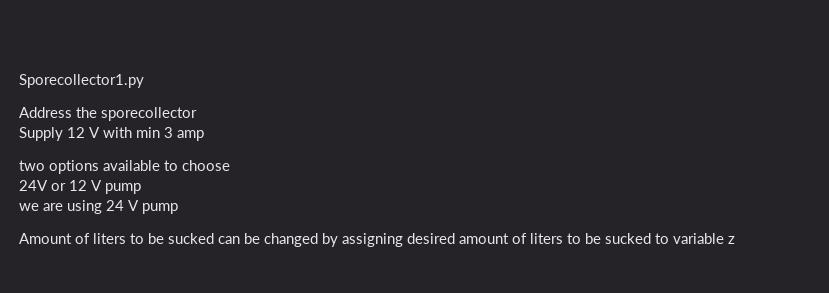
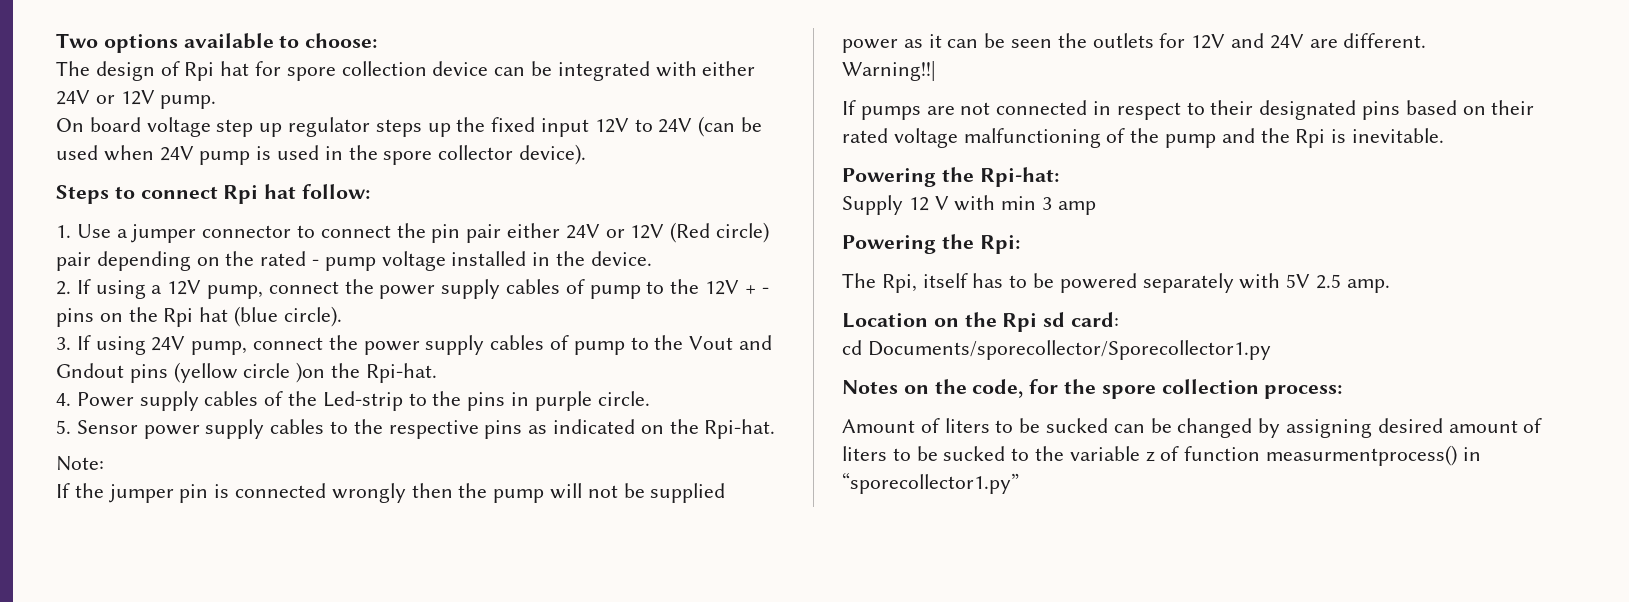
- Sporecollector1.py
- Address the sporecollector
+ Two options available to choose:
+ The design of Rpi hat for spore collection device can be integrated with either 24V or 12V pump.
+ On board voltage step up regulator steps up the fixed input 12V to 24V (can be used when 24V pump is used in the spore collector device).
+ Steps to connect Rpi hat follow:
+ 1. Use a jumper connector to connect the pin pair either 24V or 12V (Red circle) pair depending on the rated - pump voltage installed in the device.
+ 2. If using a 12V pump, connect the power supply cables of pump to the 12V + - pins on the Rpi hat (blue circle).
+ 3. If using 24V pump, connect the power supply cables of pump to the Vout and Gndout pins (yellow circle )on the Rpi-hat.
+ 4. Power supply cables of the Led-strip to the pins in purple circle.
+ 5. Sensor power supply cables to the respective pins as indicated on the Rpi-hat.
+ Note:
+ If the jumper pin is connected wrongly then the pump will not be supplied power as it can be seen the outlets for 12V and 24V are different.
+ Warning!!|
+ If pumps are not connected in respect to their designated pins based on their rated voltage malfunctioning of the pump and the Rpi is inevitable.
+ Powering the Rpi-hat:
- two options available to choose
- 24V or 12 V pump
- we are using 24 V pump
+ Powering the Rpi:
+ The Rpi, itself has to be powered separately with 5V 2.5 amp.
+ Location on the Rpi sd card:
+ cd Documents/sporecollector/Sporecollector1.py
+ Notes on the code, for the spore collection process:
- Amount of liters to be sucked can be changed by assigning desired amount of liters to be sucked to variable z
+ Amount of liters to be sucked can be changed by assigning desired amount of liters to be sucked to the variable z of function measurmentprocess() in “sporecollector1.py”

